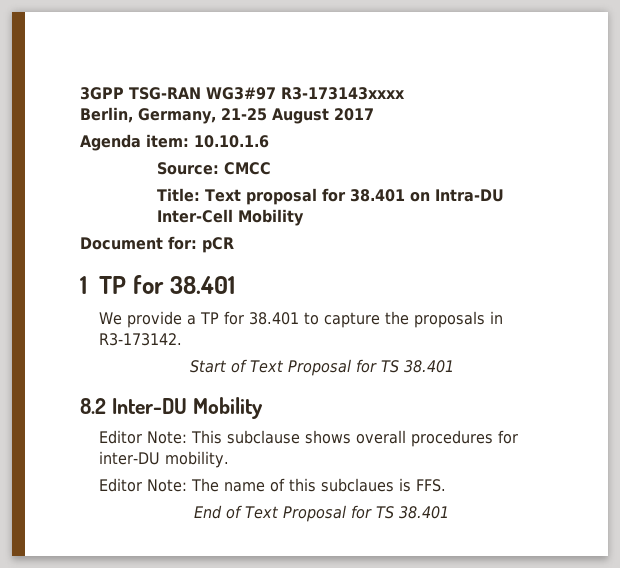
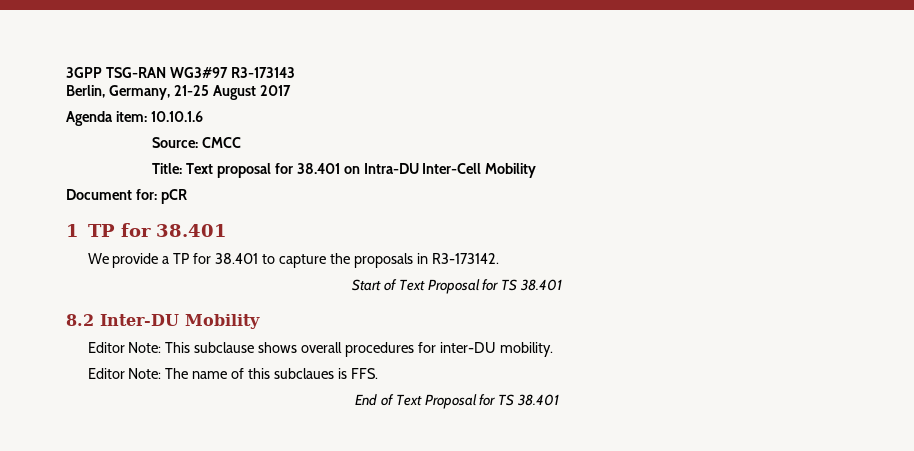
- 3GPP TSG-RAN WG3#97 R3-173143xxxx
+ 3GPP TSG-RAN WG3#97 R3-173143

